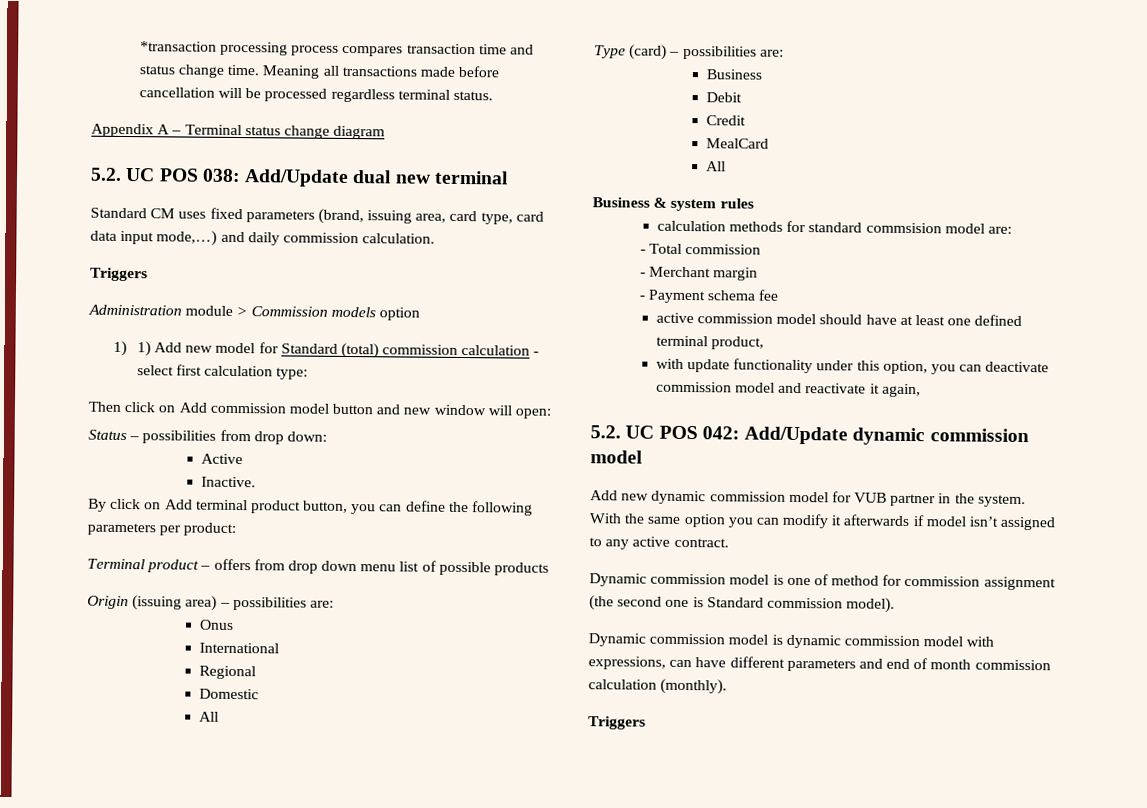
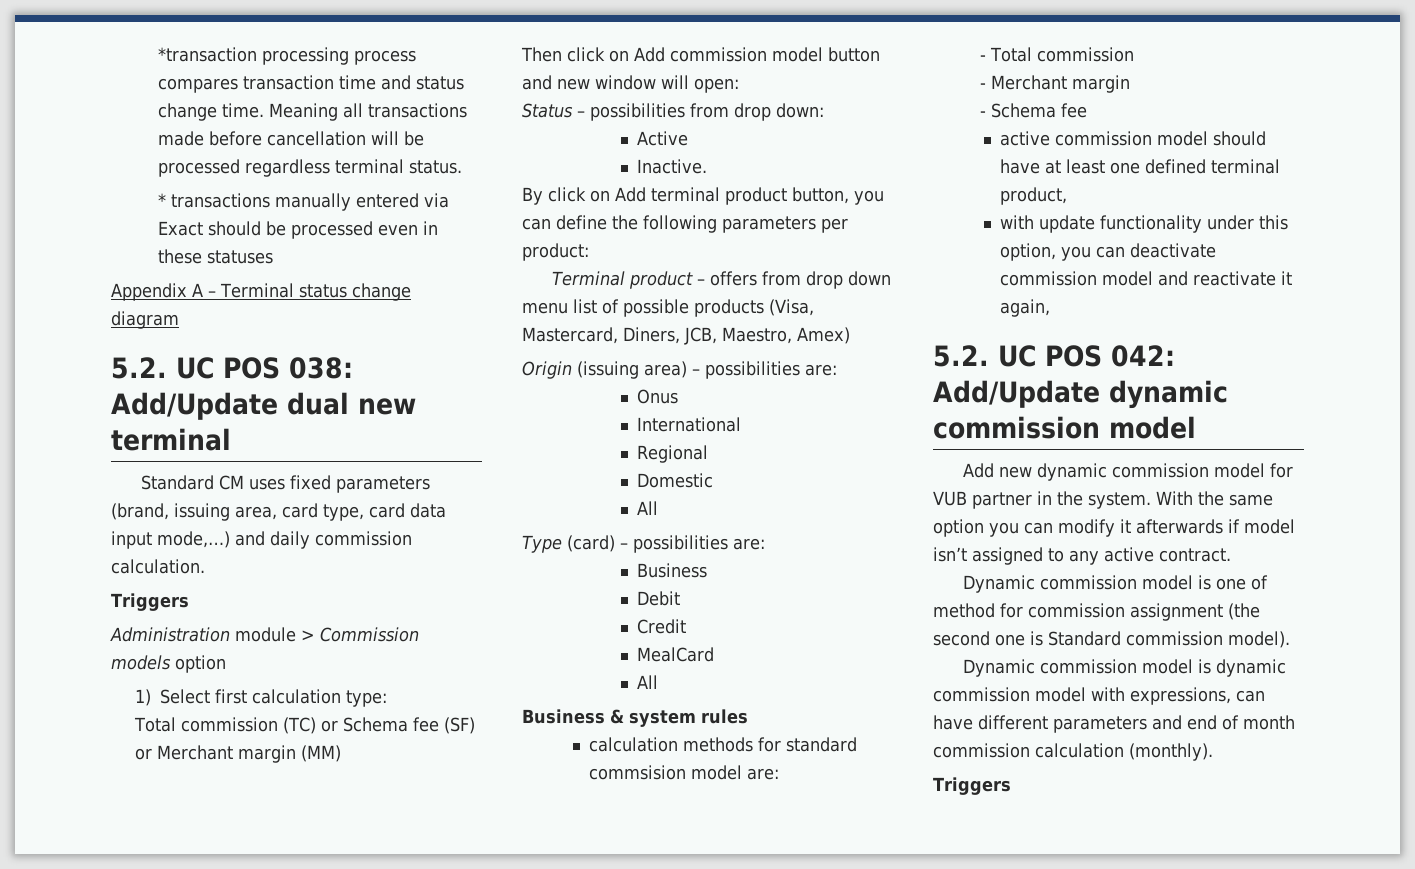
+ * transactions manually entered via Exact should be processed even in these statuses
- 1) 1) Add new model for Standard (total) commission calculation - select first calculation type:
+ 1) Select first calculation type:
+ Total commission (TC) or Schema fee (SF) or Merchant margin (MM)
- Terminal product – offers from drop down menu list of possible products
+ Terminal product – offers from drop down menu list of possible products (Visa, Mastercard, Diners, JCB, Maestro, Amex)
- - Payment schema fee
+ - Schema fee

